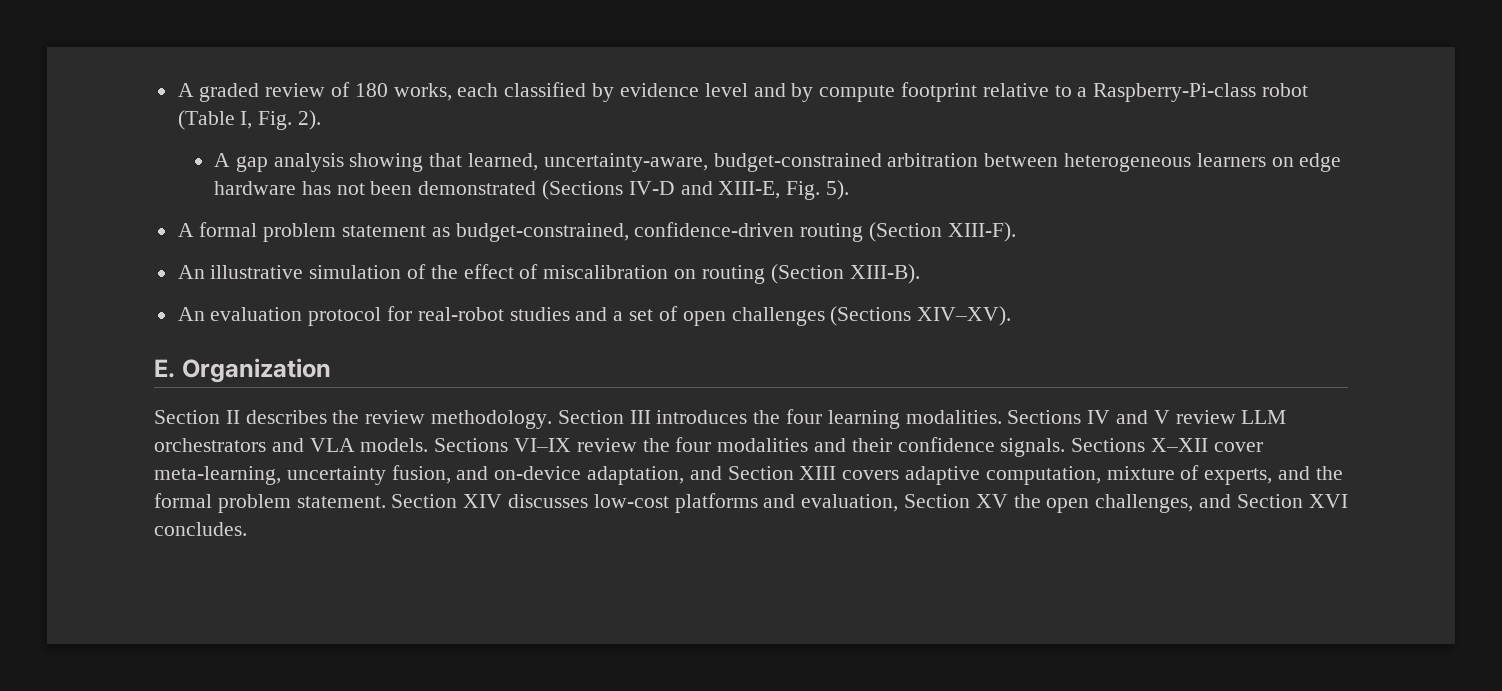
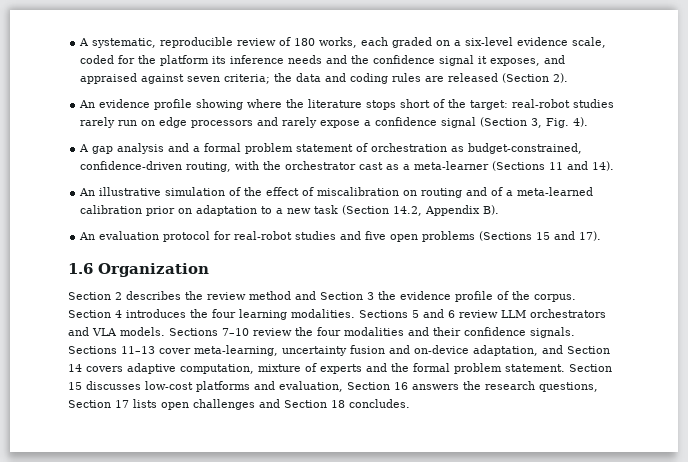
- A graded review of 180 works, each classified by evidence level and by compute footprint relative to a Raspberry-Pi-class robot (Table I, Fig. 2).
- A gap analysis showing that learned, uncertainty-aware, budget-constrained arbitration between heterogeneous learners on edge hardware has not been demonstrated (Sections IV-D and XIII-E, Fig. 5).
- A formal problem statement as budget-constrained, confidence-driven routing (Section XIII-F).
+ A systematic, reproducible review of 180 works, each graded on a six-level evidence scale, coded for the platform its inference needs and the confidence signal it exposes, and appraised against seven criteria; the data and coding rules are released (Section 2).
+ An evidence profile showing where the literature stops short of the target: real-robot studies rarely run on edge processors and rarely expose a confidence signal (Section 3, Fig. 4).
+ A gap analysis and a formal problem statement of orchestration as budget-constrained, confidence-driven routing, with the orchestrator cast as a meta-learner (Sections 11 and 14).
- An illustrative simulation of the effect of miscalibration on routing (Section XIII-B).
+ An illustrative simulation of the effect of miscalibration on routing and of a meta-learned calibration prior on adaptation to a new task (Section 14.2, Appendix B).
- An evaluation protocol for real-robot studies and a set of open challenges (Sections XIV–XV).
- E. Organization
+ An evaluation protocol for real-robot studies and five open problems (Sections 15 and 17).
+ 1.6 Organization
- Section II describes the review methodology. Section III introduces the four learning modalities.
+ Section 2 describes the review method and Section 3 the evidence profile of the corpus. Section 4 introduces the four learning modalities.
- Sections IV and V review LLM orchestrators and VLA models.
+ Sections 5 and 6 review LLM orchestrators and VLA models.
- Sections VI–IX review the four modalities and their confidence signals.
+ Sections 7–10 review the four modalities and their confidence signals.
- Sections X–XII cover meta-learning, uncertainty fusion, and on-device adaptation, and Section XIII covers adaptive computation, mixture of experts, and the formal problem statement.
+ Sections 11–13 cover meta-learning, uncertainty fusion and on-device adaptation, and Section 14 covers adaptive computation, mixture of experts and the formal problem statement.
- Section XIV discusses low-cost platforms and evaluation, Section XV the open challenges, and Section XVI concludes.
+ Section 15 discusses low-cost platforms and evaluation, Section 16 answers the research questions, Section 17 lists open challenges and Section 18 concludes.

